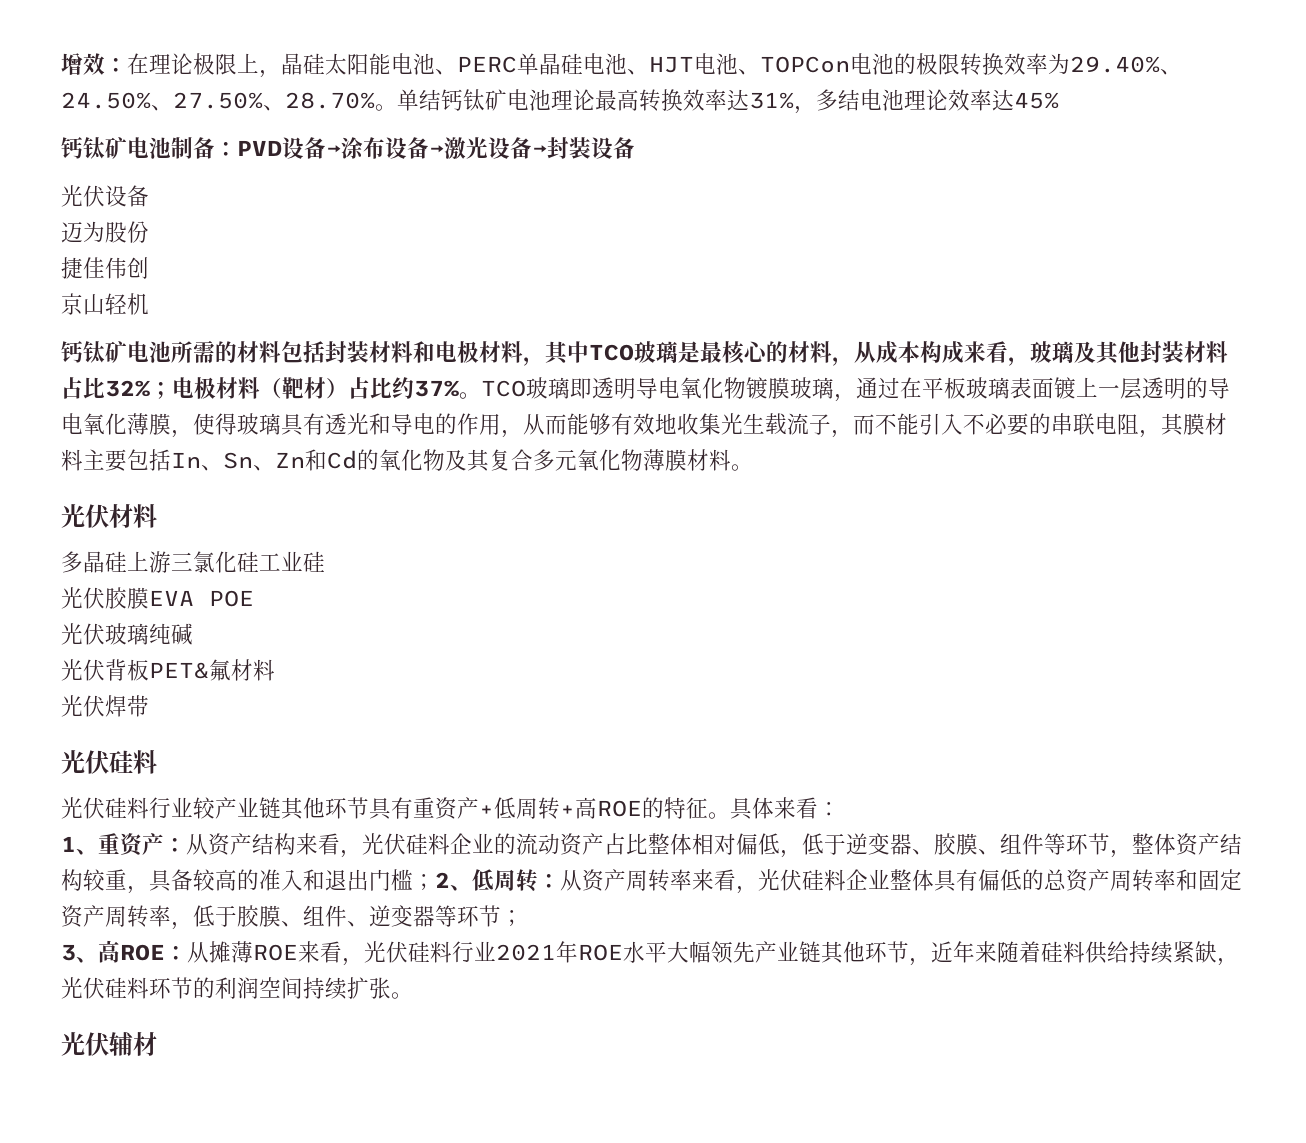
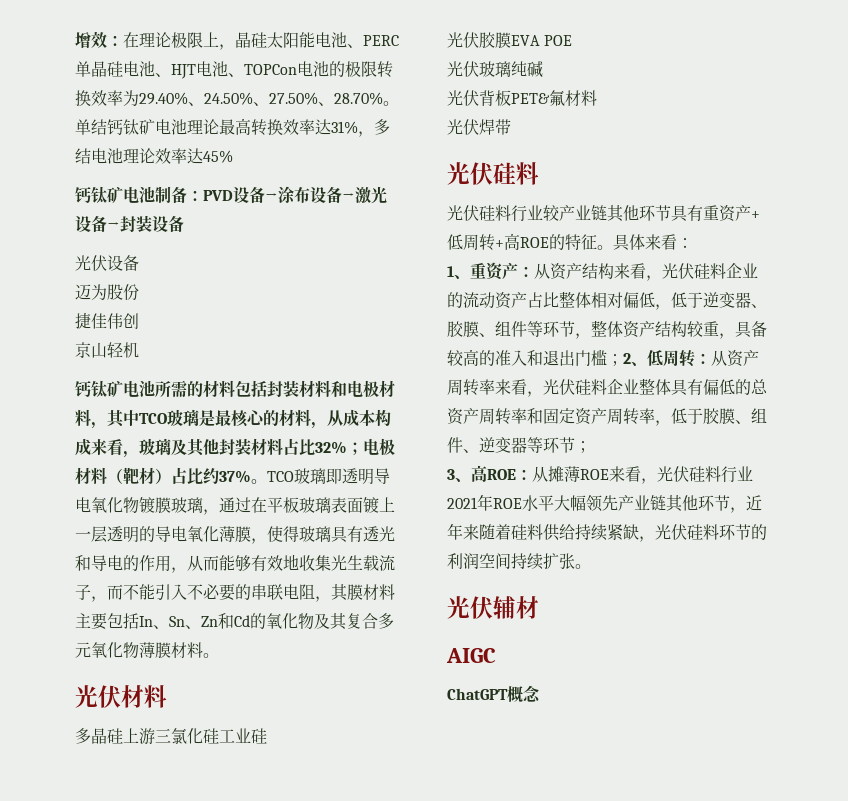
+ AIGC
+ ChatGPT概念

